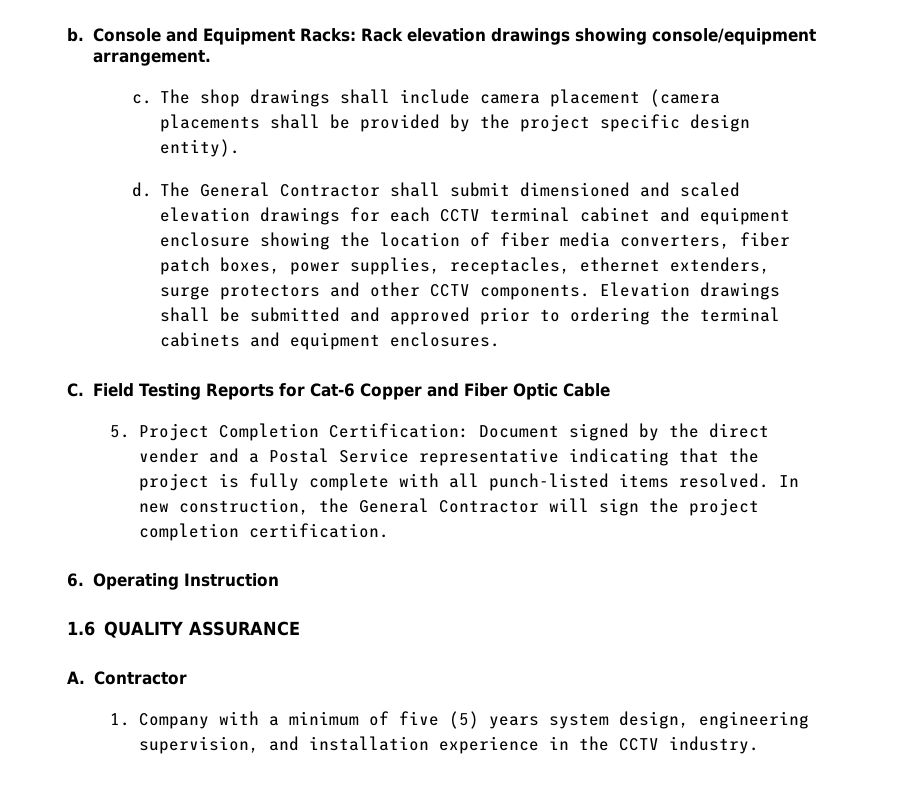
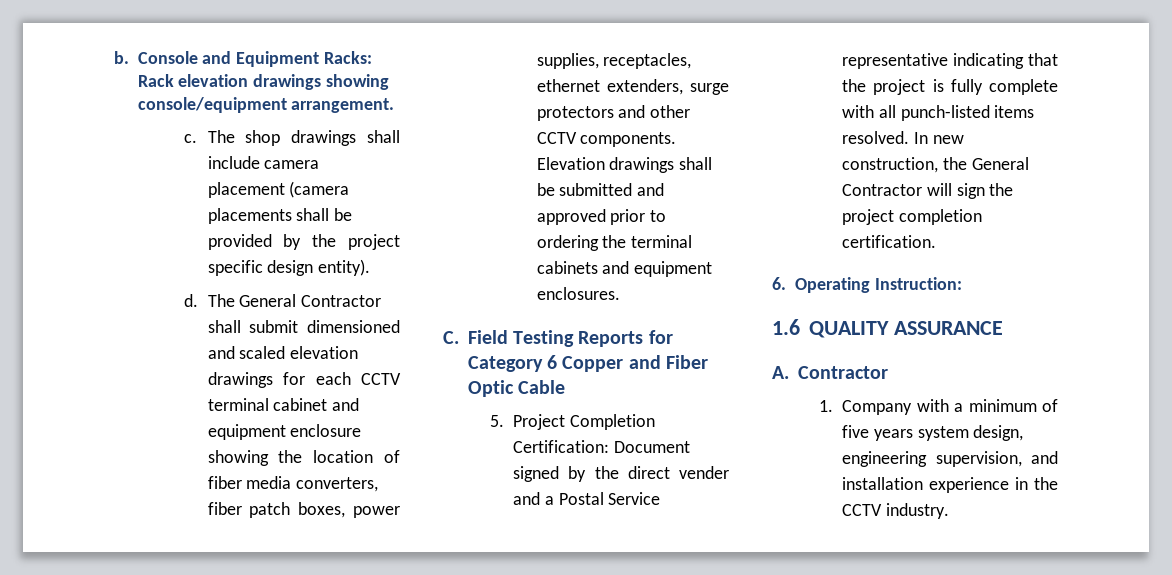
- C. Field Testing Reports for Cat-6 Copper and Fiber Optic Cable
+ C. Field Testing Reports for Category 6 Copper and Fiber Optic Cable
- 6. Operating Instruction
+ 6. Operating Instruction:
- 1. Company with a minimum of five (5) years system design, engineering supervision, and installation experience in the CCTV industry.
+ 1. Company with a minimum of five years system design, engineering supervision, and installation experience in the CCTV industry.

